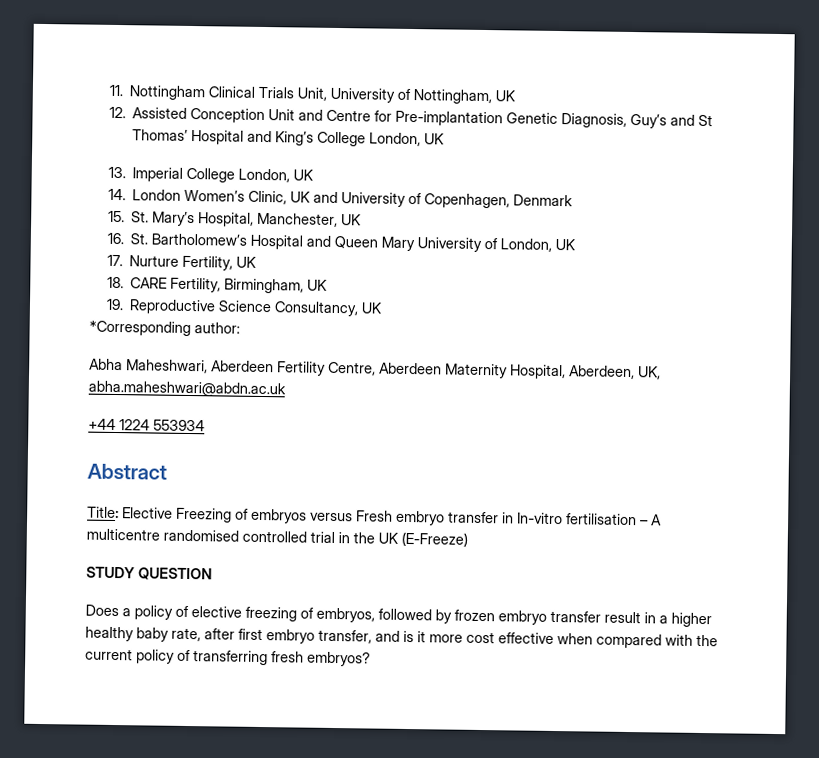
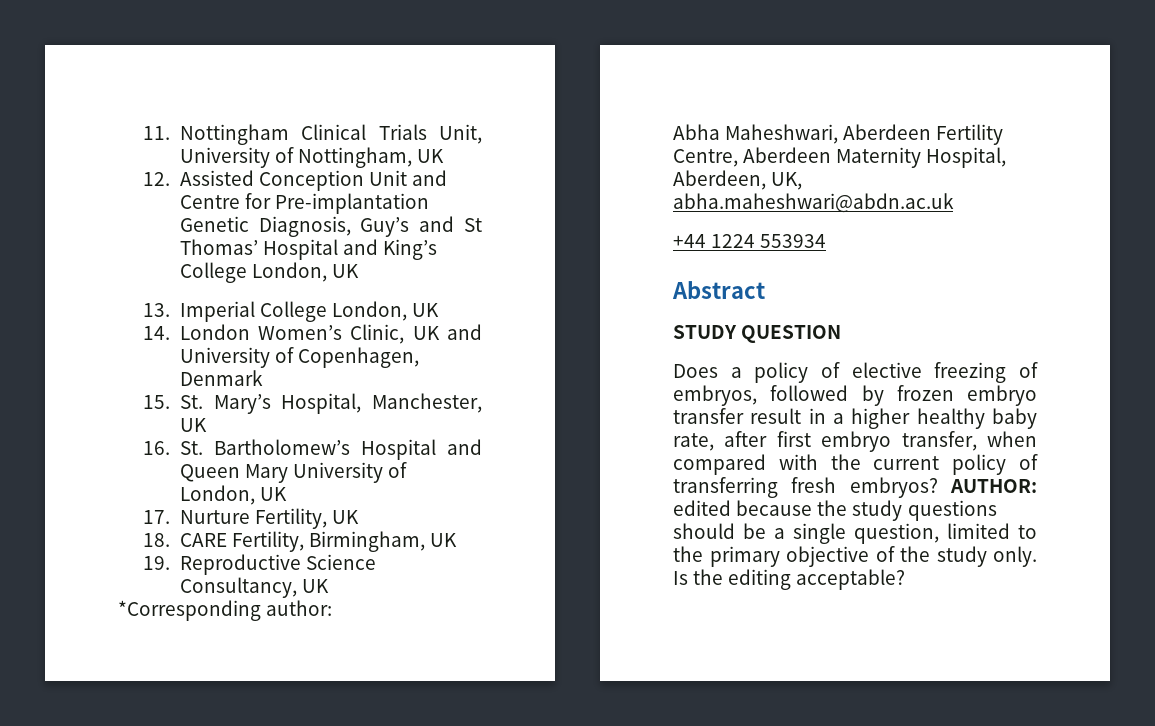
- Title: Elective Freezing of embryos versus Fresh embryo transfer in In-vitro fertilisation – A multicentre randomised controlled trial in the UK (E-Freeze)
- Does a policy of elective freezing of embryos, followed by frozen embryo transfer result in a higher healthy baby rate, after first embryo transfer, and is it more cost effective when compared with the current policy of transferring fresh embryos?
+ Does a policy of elective freezing of embryos, followed by frozen embryo transfer result in a higher healthy baby rate, after first embryo transfer, when compared with the current policy of transferring fresh embryos?
+ AUTHOR: edited because the study questions should be a single question, limited to the primary objective of the study only. Is the editing acceptable?

